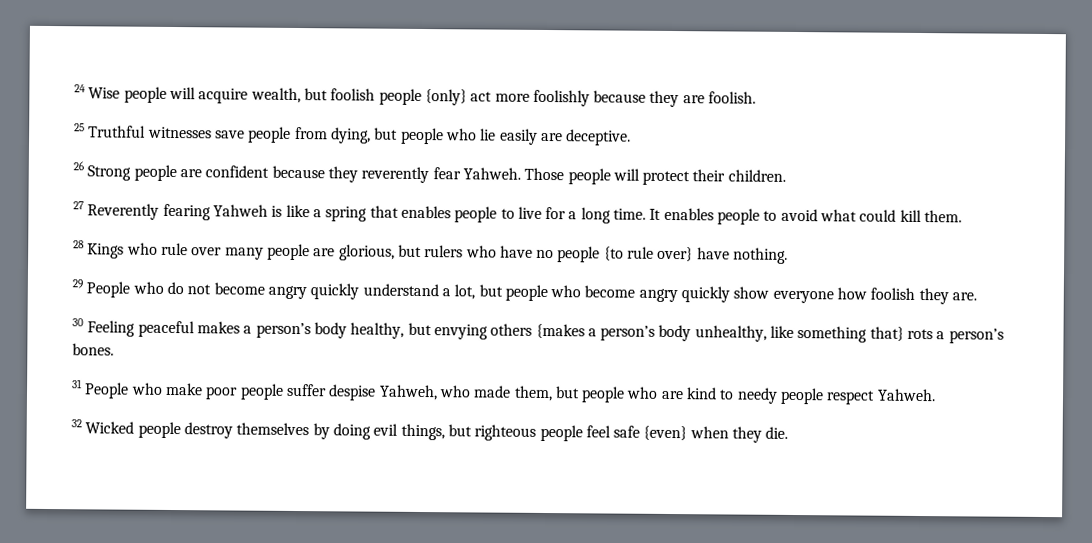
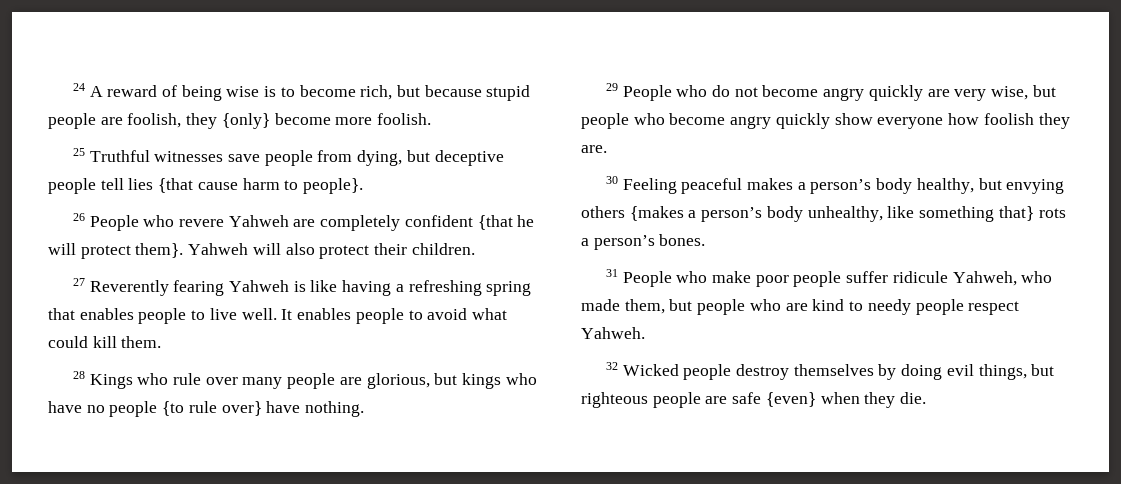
- 24 Wise people will acquire wealth, but foolish people {only} act more foolishly because they are foolish.
+ 24 A reward of being wise is to become rich, but because stupid people are foolish, they {only} become more foolish.
- 25 Truthful witnesses save people from dying, but people who lie easily are deceptive.
- 26 Strong people are confident because they reverently fear Yahweh. Those people will protect their children.
+ 25 Truthful witnesses save people from dying, but deceptive people tell lies {that cause harm to people}.
+ 26 People who revere Yahweh are completely confident {that he will protect them}. Yahweh will also protect their children.
- 27 Reverently fearing Yahweh is like a spring that enables people to live for a long time.
+ 27 Reverently fearing Yahweh is like having a refreshing spring that enables people to live well.
- 28 Kings who rule over many people are glorious, but rulers who have no people {to rule over} have nothing.
+ 28 Kings who rule over many people are glorious, but kings who have no people {to rule over} have nothing.
- 29 People who do not become angry quickly understand a lot, but people who become angry quickly show everyone how foolish they are.
+ 29 People who do not become angry quickly are very wise, but people who become angry quickly show everyone how foolish they are.
- 31 People who make poor people suffer despise Yahweh, who made them, but people who are kind to needy people respect Yahweh.
+ 31 People who make poor people suffer ridicule Yahweh, who made them, but people who are kind to needy people respect Yahweh.
- 32 Wicked people destroy themselves by doing evil things, but righteous people feel safe {even} when they die.
+ 32 Wicked people destroy themselves by doing evil things, but righteous people are safe {even} when they die.

